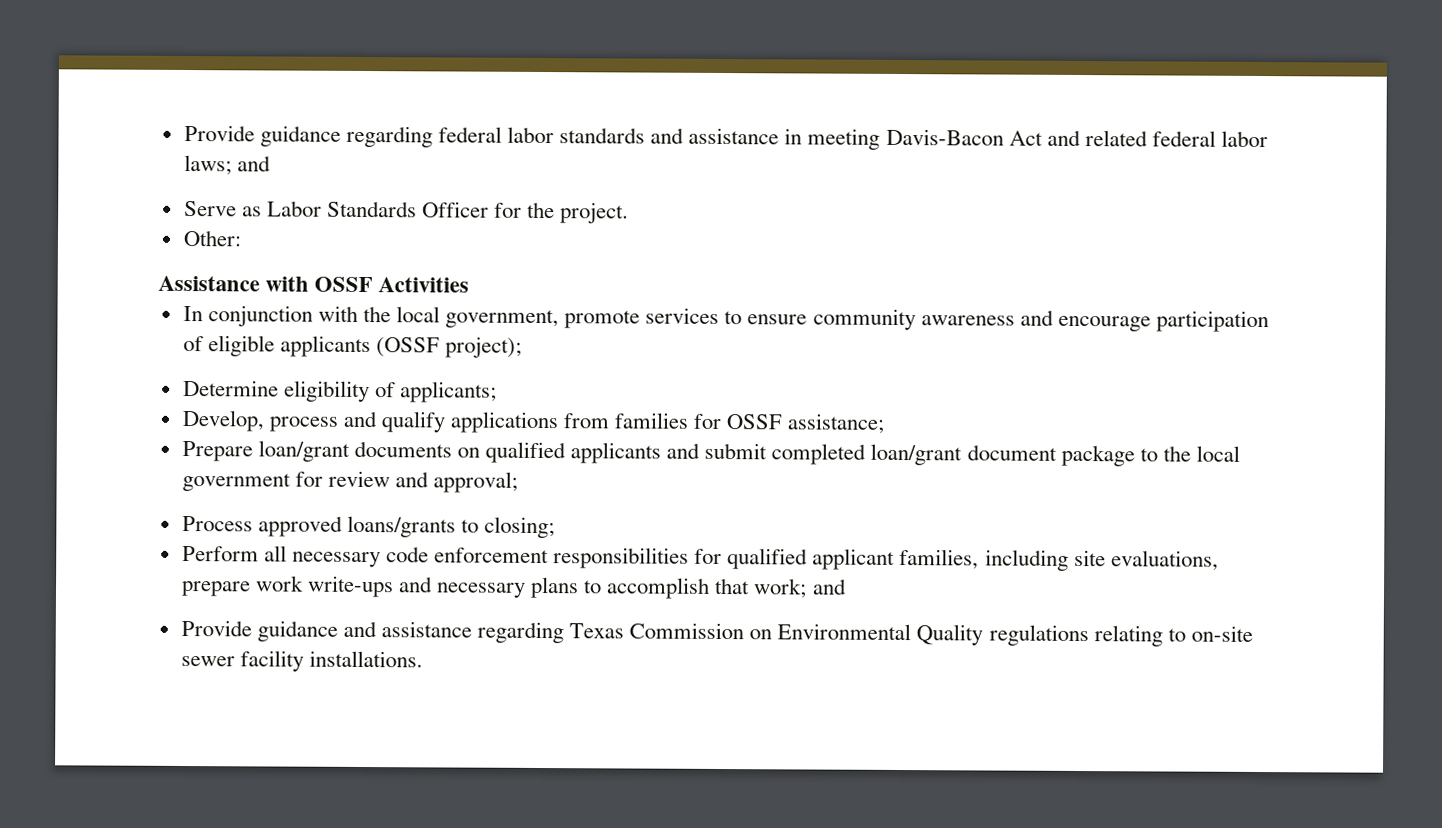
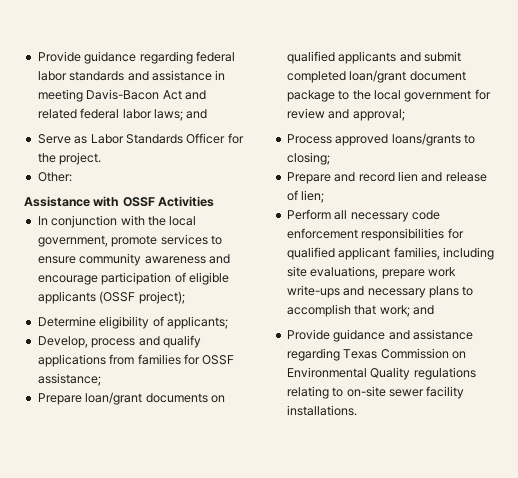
+ Prepare and record lien and release of lien;

